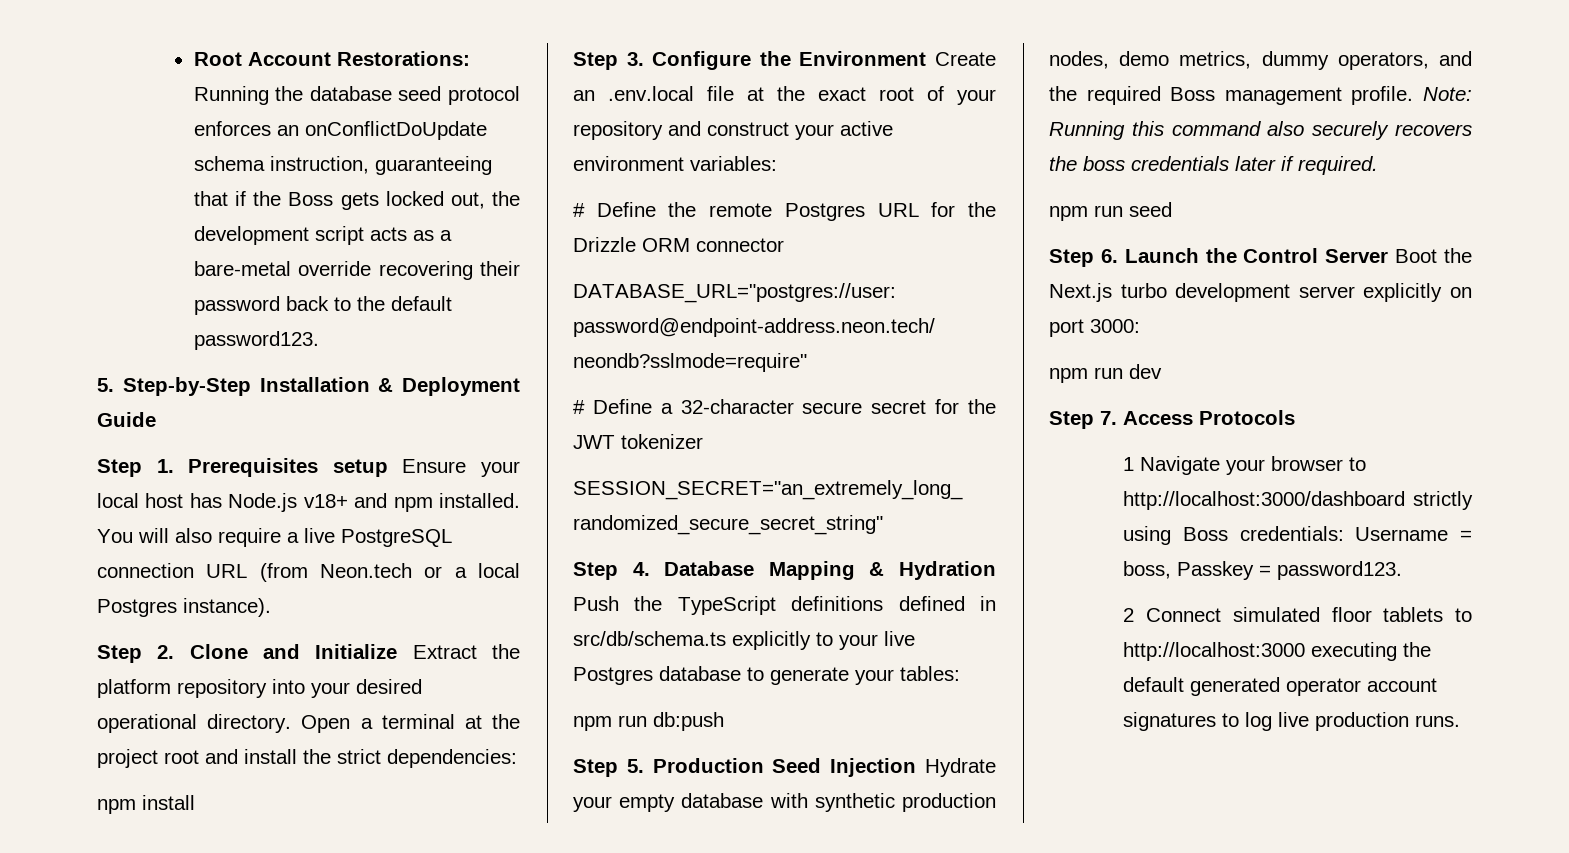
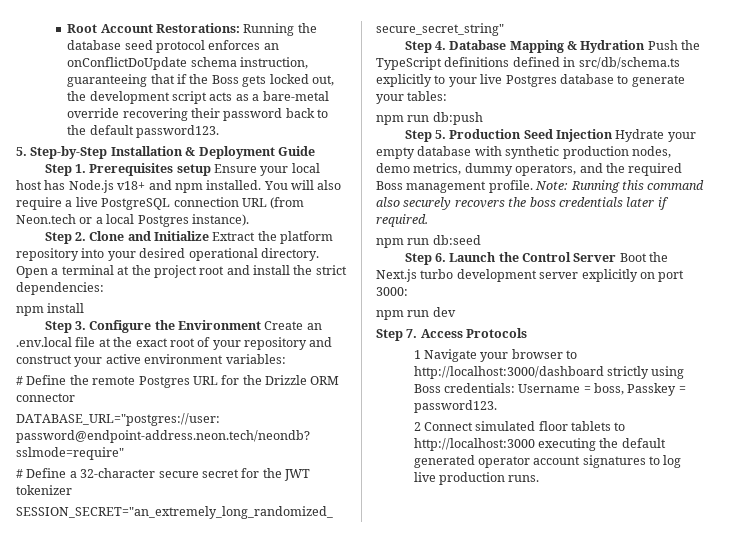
- npm run seed
+ npm run db:seed

